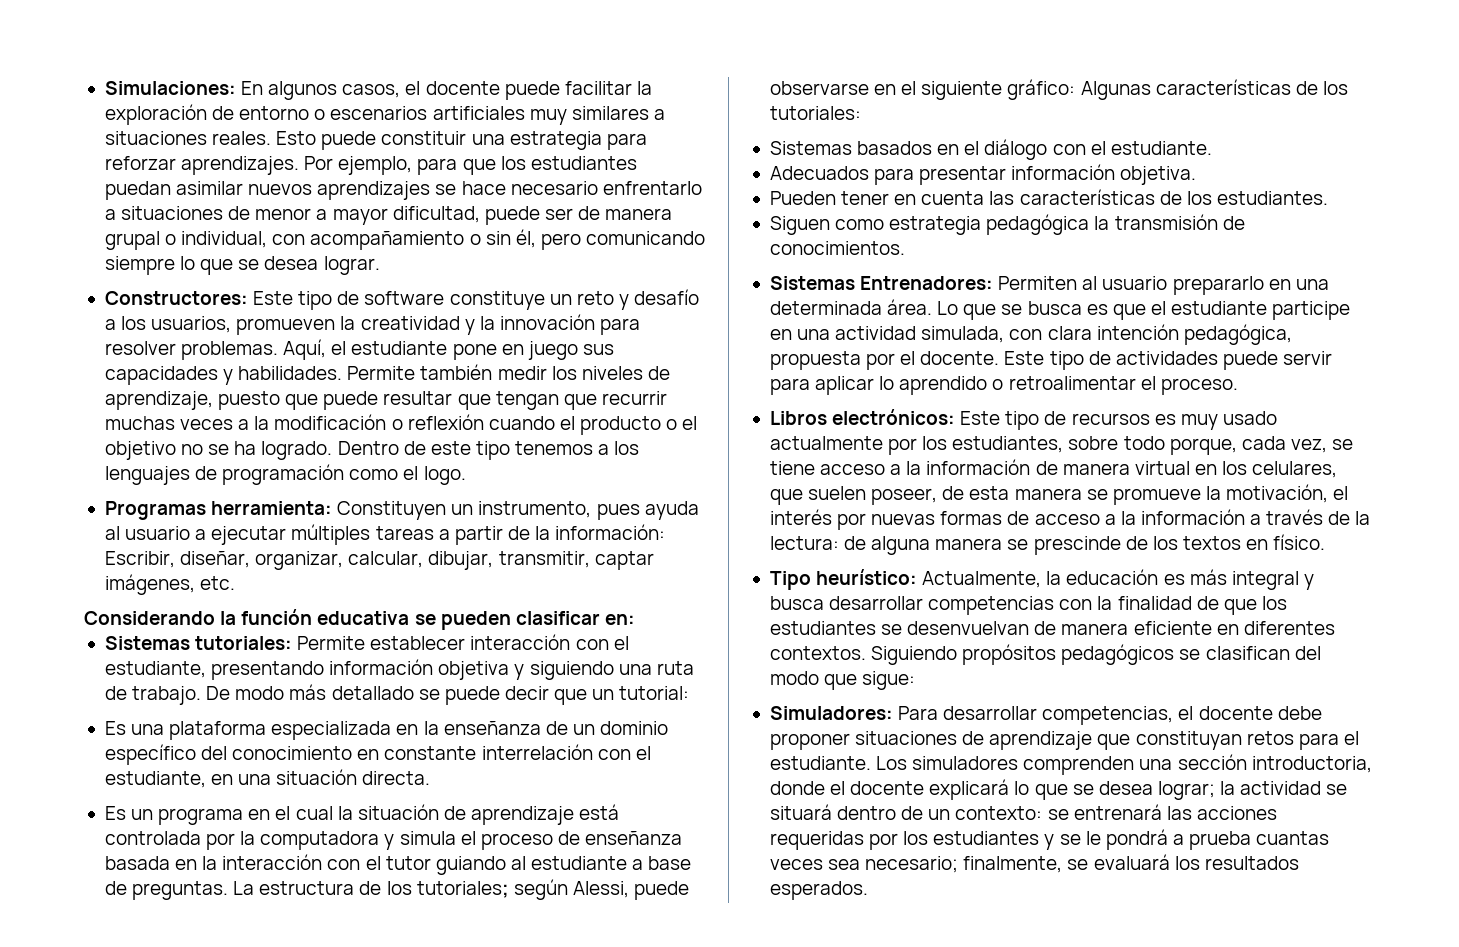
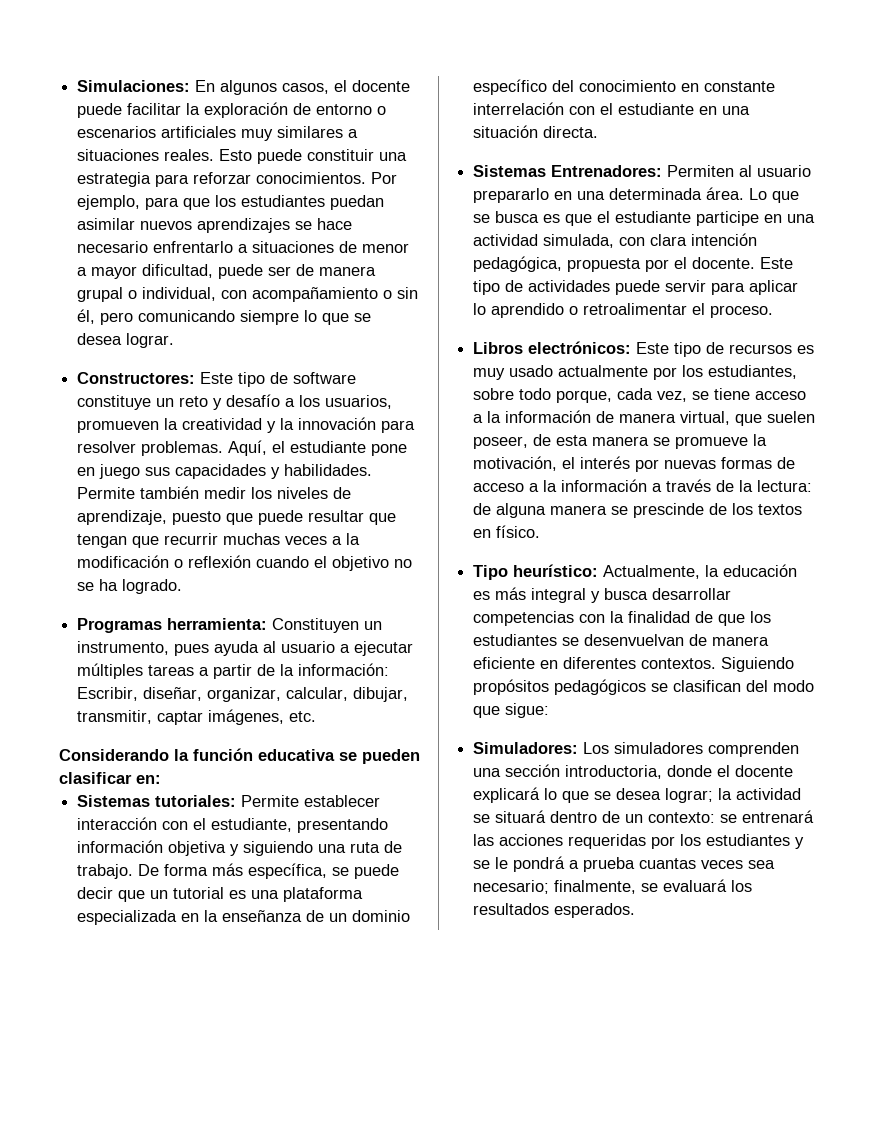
- Esto puede constituir una estrategia para reforzar aprendizajes.
+ Esto puede constituir una estrategia para reforzar conocimientos.
- Permite también medir los niveles de aprendizaje, puesto que puede resultar que tengan que recurrir muchas veces a la modificación o reflexión cuando el producto o el objetivo no se ha logrado. Dentro de este tipo tenemos a los lenguajes de programación como el logo.
+ Permite también medir los niveles de aprendizaje, puesto que puede resultar que tengan que recurrir muchas veces a la modificación o reflexión cuando el objetivo no se ha logrado.
- De modo más detallado se puede decir que un tutorial:
- Es una plataforma especializada en la enseñanza de un dominio específico del conocimiento en constante interrelación con el estudiante, en una situación directa.
+ De forma más específica, se puede decir que un tutorial es una plataforma especializada en la enseñanza de un dominio específico del conocimiento en constante interrelación con el estudiante en una situación directa.
- Es un programa en el cual la situación de aprendizaje está controlada por la computadora y simula el proceso de enseñanza basada en la interacción con el tutor guiando al estudiante a base de preguntas. La estructura de los tutoriales; según Alessi, puede observarse en el siguiente gráfico: Algunas características de los tutoriales:
- Sistemas basados en el diálogo con el estudiante.
- Adecuados para presentar información objetiva.
- Pueden tener en cuenta las características de los estudiantes.
- Siguen como estrategia pedagógica la transmisión de conocimientos.
- Este tipo de recursos es muy usado actualmente por los estudiantes, sobre todo porque, cada vez, se tiene acceso a la información de manera virtual en los celulares, que suelen poseer, de esta manera se promueve la motivación, el interés por nuevas formas de acceso a la información a través de la lectura:
+ Este tipo de recursos es muy usado actualmente por los estudiantes, sobre todo porque, cada vez, se tiene acceso a la información de manera virtual, que suelen poseer, de esta manera se promueve la motivación, el interés por nuevas formas de acceso a la información a través de la lectura:
- Simuladores: Para desarrollar competencias, el docente debe proponer situaciones de aprendizaje que constituyan retos para el estudiante. Los simuladores comprenden una sección introductoria, donde el docente explicará lo que se desea lograr; la actividad se situará dentro de un contexto: se entrenará las acciones requeridas por los estudiantes y se le pondrá a prueba cuantas veces sea necesario; finalmente, se evaluará los resultados esperados.
+ Simuladores: Los simuladores comprenden una sección introductoria, donde el docente explicará lo que se desea lograr; la actividad se situará dentro de un contexto: se entrenará las acciones requeridas por los estudiantes y se le pondrá a prueba cuantas veces sea necesario; finalmente, se evaluará los resultados esperados.

